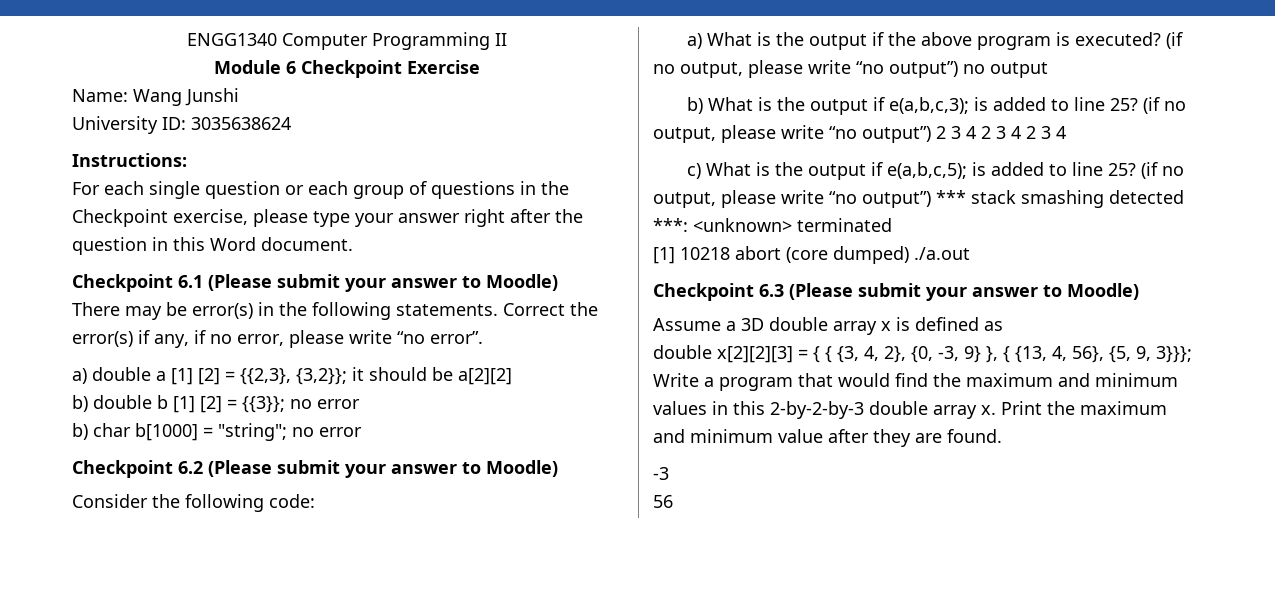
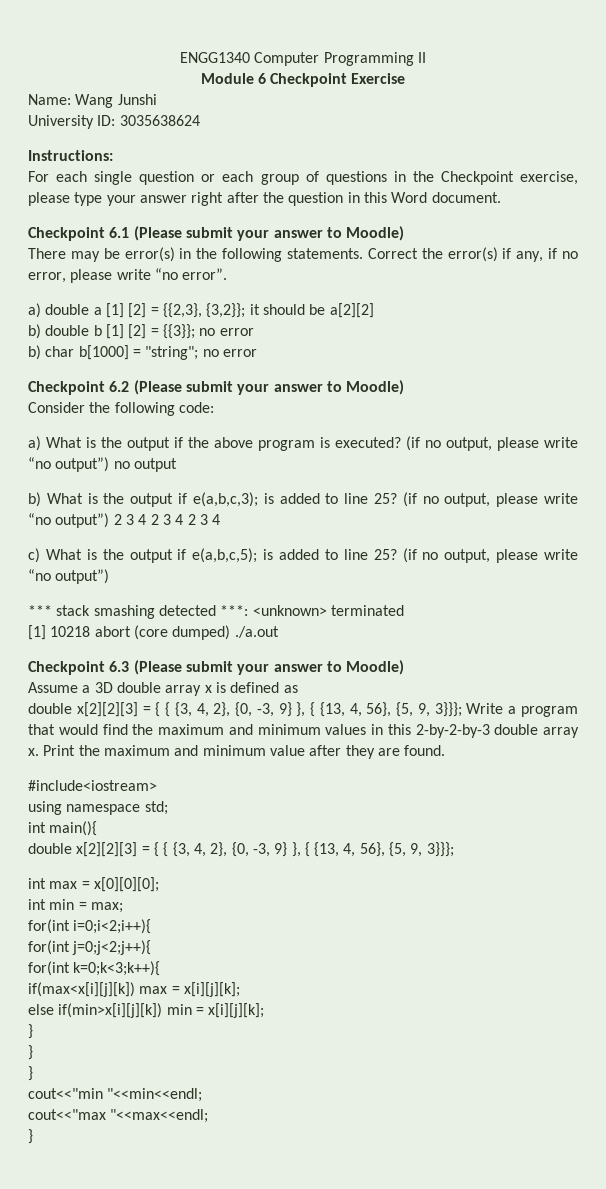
- c) What is the output if e(a,b,c,5); is added to line 25? (if no output, please write “no output”) *** stack smashing detected ***: <unknown> terminated
+ c) What is the output if e(a,b,c,5); is added to line 25? (if no output, please write “no output”)
+ *** stack smashing detected ***: <unknown> terminated
- -3
- 56
+ #include<iostream>
+ using namespace std;
+ int main(){
+ double x[2][2][3] = { { {3, 4, 2}, {0, -3, 9} }, { {13, 4, 56}, {5, 9, 3}}};
+ int max = x[0][0][0];
+ int min = max;
+ for(int i=0;i<2;i++){
+ for(int j=0;j<2;j++){
+ for(int k=0;k<3;k++){
+ if(max<x[i][j][k]) max = x[i][j][k];
+ else if(min>x[i][j][k]) min = x[i][j][k];
+ }
+ }
+ }
+ cout<<"min "<<min<<endl;
+ cout<<"max "<<max<<endl;
+ }

